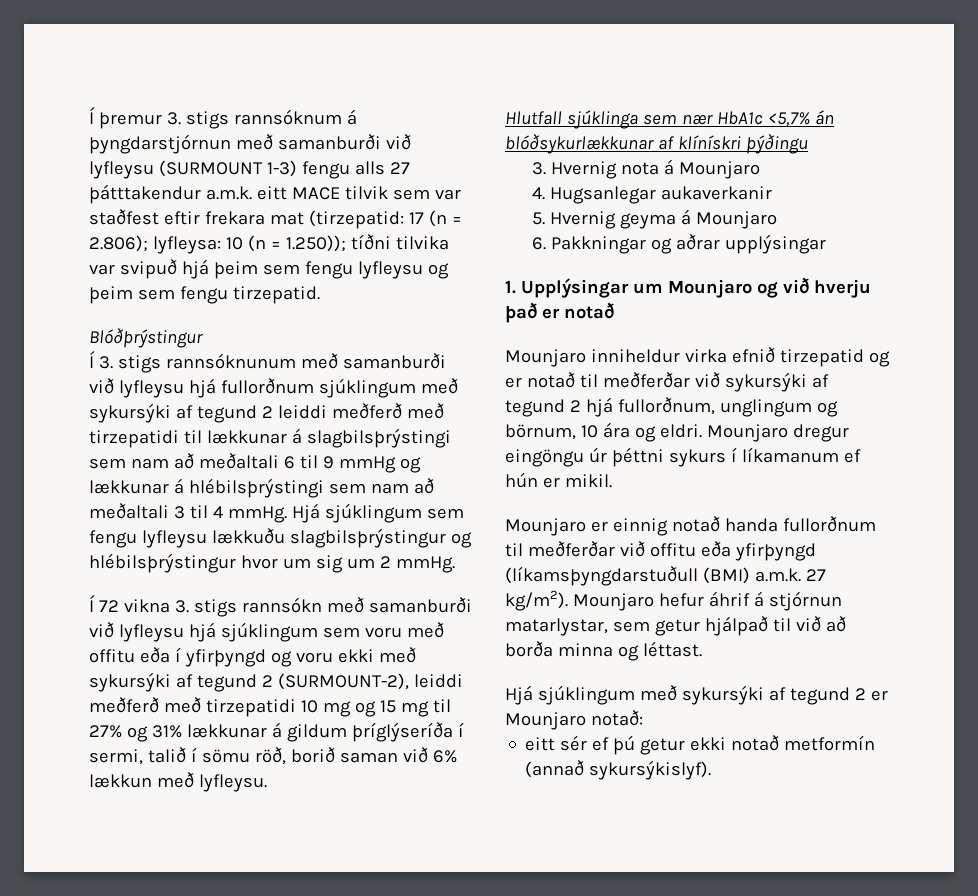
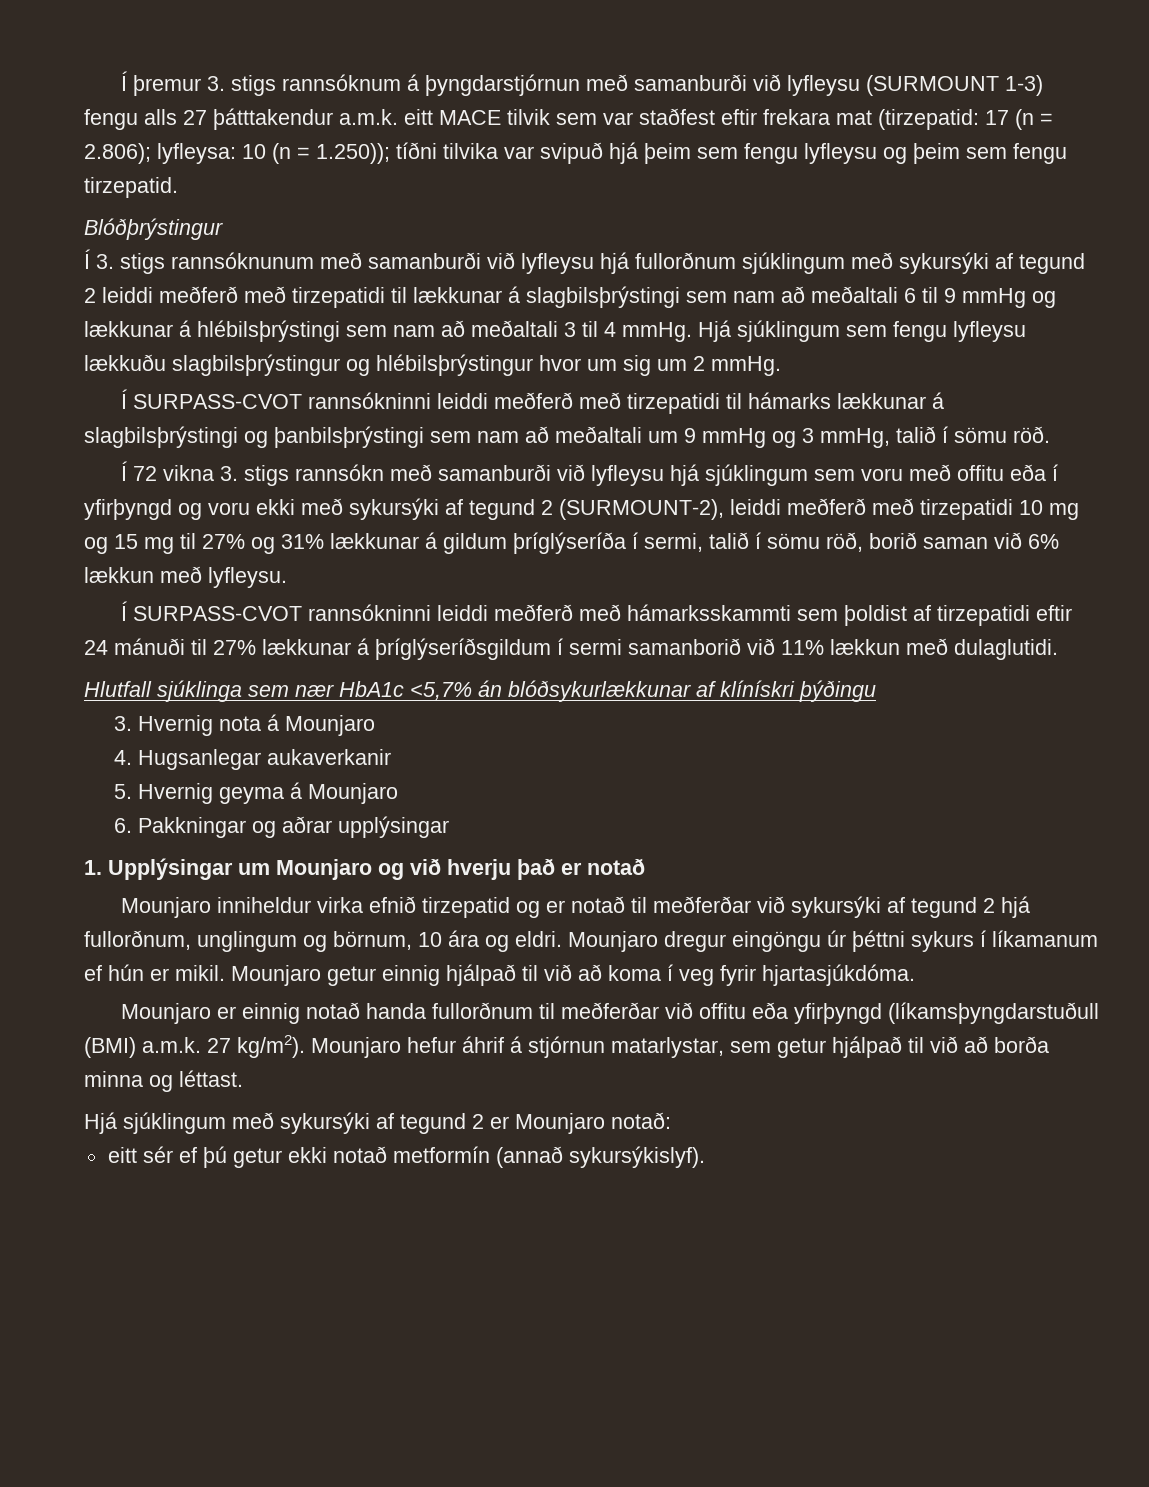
+ Í SURPASS-CVOT rannsókninni leiddi meðferð með tirzepatidi til hámarks lækkunar á slagbilsþrýstingi og þanbilsþrýstingi sem nam að meðaltali um 9 mmHg og 3 mmHg, talið í sömu röð.
+ Í SURPASS-CVOT rannsókninni leiddi meðferð með hámarksskammti sem þoldist af tirzepatidi eftir 24 mánuði til 27% lækkunar á þríglýseríðsgildum í sermi samanborið við 11% lækkun með dulaglutidi.
+ Mounjaro getur einnig hjálpað til við að koma í veg fyrir hjartasjúkdóma.

